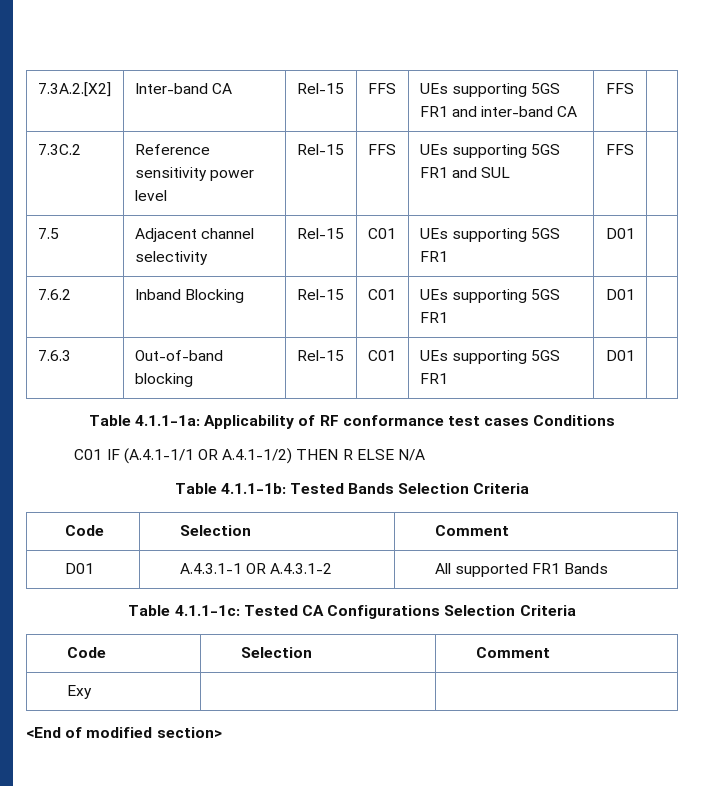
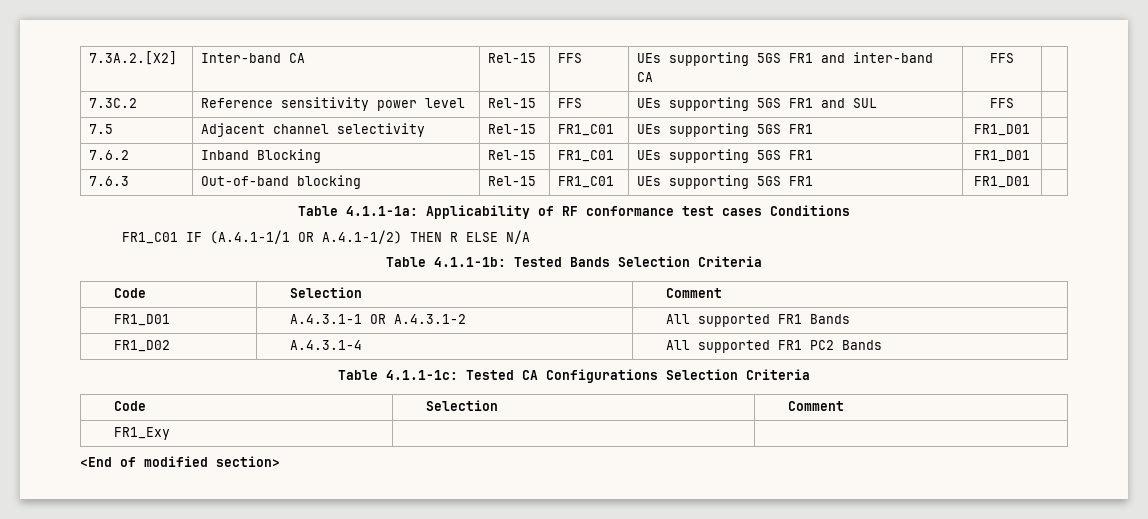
- 7.5 | Adjacent channel selectivity | Rel-15 | C01 | UEs supporting 5GS FR1 | D01 |
+ 7.5 | Adjacent channel selectivity | Rel-15 | FR1_C01 | UEs supporting 5GS FR1 | FR1_D01 |
- 7.6.2 | Inband Blocking | Rel-15 | C01 | UEs supporting 5GS FR1 | D01 |
+ 7.6.2 | Inband Blocking | Rel-15 | FR1_C01 | UEs supporting 5GS FR1 | FR1_D01 |
- 7.6.3 | Out-of-band blocking | Rel-15 | C01 | UEs supporting 5GS FR1 | D01 |
+ 7.6.3 | Out-of-band blocking | Rel-15 | FR1_C01 | UEs supporting 5GS FR1 | FR1_D01 |
- C01 IF (A.4.1-1/1 OR A.4.1-1/2) THEN R ELSE N/A
+ FR1_C01 IF (A.4.1-1/1 OR A.4.1-1/2) THEN R ELSE N/A
- D01 | A.4.3.1-1 OR A.4.3.1-2 | All supported FR1 Bands
+ FR1_D01 | A.4.3.1-1 OR A.4.3.1-2 | All supported FR1 Bands
+ FR1_D02 | A.4.3.1-4 | All supported FR1 PC2 Bands
- Exy | |
+ FR1_Exy | |

